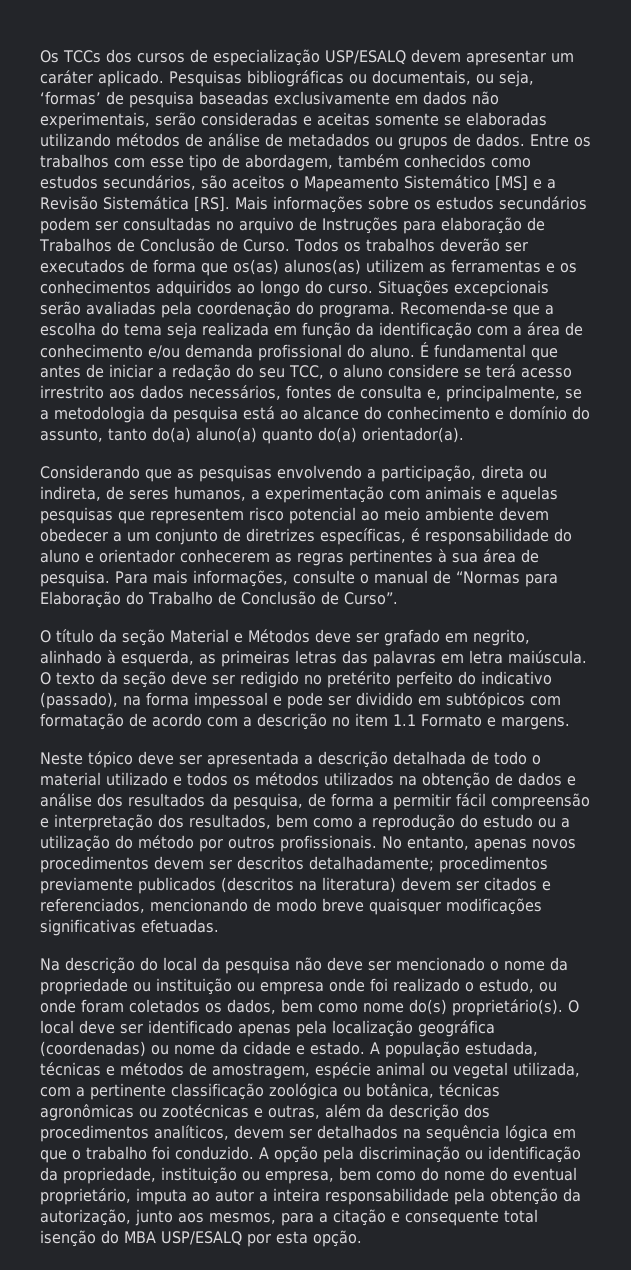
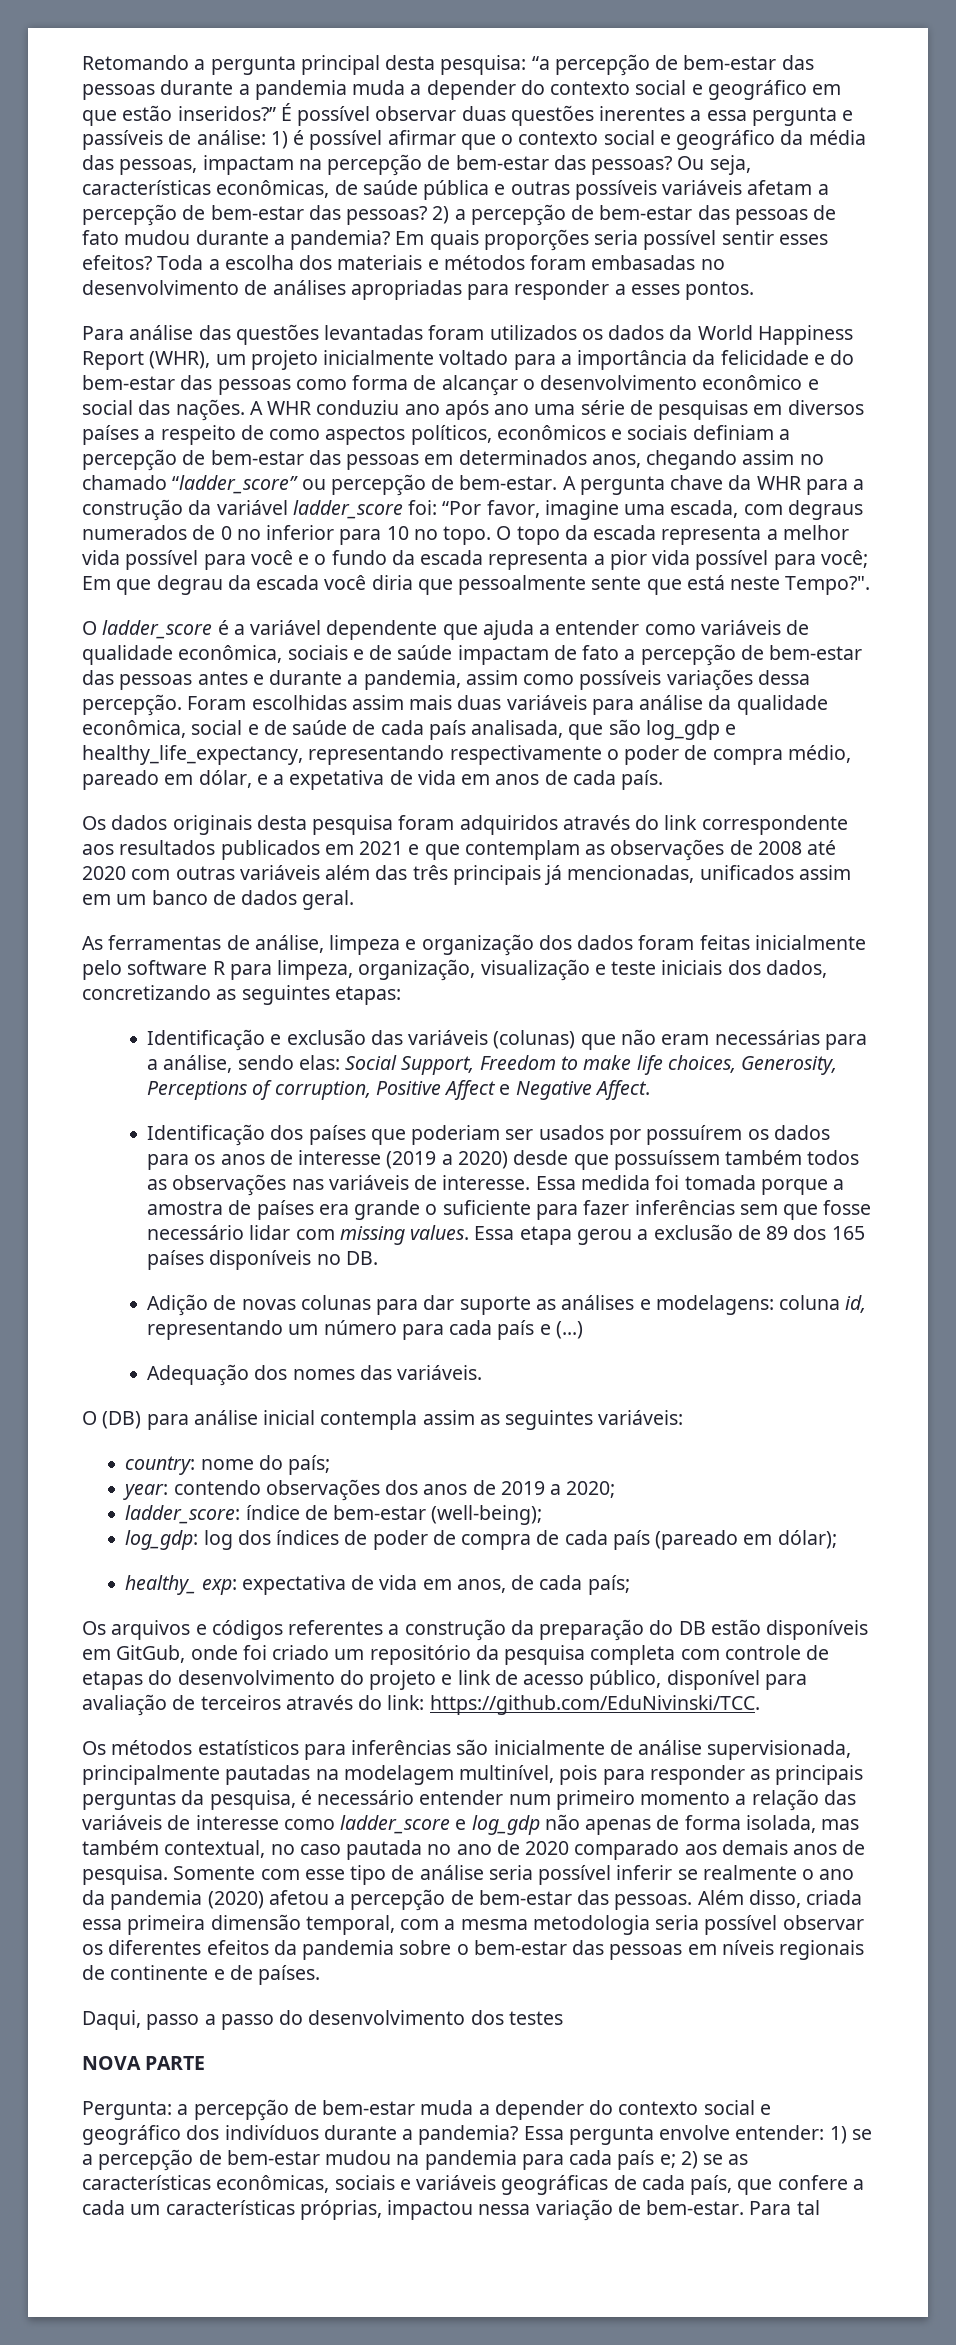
- Os TCCs dos cursos de especialização USP/ESALQ devem apresentar um caráter aplicado. Pesquisas bibliográficas ou documentais, ou seja, ‘formas’ de pesquisa baseadas exclusivamente em dados não experimentais, serão consideradas e aceitas somente se elaboradas utilizando métodos de análise de metadados ou grupos de dados. Entre os trabalhos com esse tipo de abordagem, também conhecidos como estudos secundários, são aceitos o Mapeamento Sistemático [MS] e a Revisão Sistemática [RS]. Mais informações sobre os estudos secundários podem ser consultadas no arquivo de Instruções para elaboração de Trabalhos de Conclusão de Curso. Todos os trabalhos deverão ser executados de forma que os(as) alunos(as) utilizem as ferramentas e os conhecimentos adquiridos ao longo do curso. Situações excepcionais serão avaliadas pela coordenação do programa. Recomenda-se que a escolha do tema seja realizada em função da identificação com a área de conhecimento e/ou demanda profissional do aluno. É fundamental que antes de iniciar a redação do seu TCC, o aluno considere se terá acesso irrestrito aos dados necessários, fontes de consulta e, principalmente, se a metodologia da pesquisa está ao alcance do conhecimento e domínio do assunto, tanto do(a) aluno(a) quanto do(a) orientador(a).
- Considerando que as pesquisas envolvendo a participação, direta ou indireta, de seres humanos, a experimentação com animais e aquelas pesquisas que representem risco potencial ao meio ambiente devem obedecer a um conjunto de diretrizes específicas, é responsabilidade do aluno e orientador conhecerem as regras pertinentes à sua área de pesquisa. Para mais informações, consulte o manual de “Normas para Elaboração do Trabalho de Conclusão de Curso”.
- O título da seção Material e Métodos deve ser grafado em negrito, alinhado à esquerda, as primeiras letras das palavras em letra maiúscula. O texto da seção deve ser redigido no pretérito perfeito do indicativo (passado), na forma impessoal e pode ser dividido em subtópicos com formatação de acordo com a descrição no item 1.1 Formato e margens.
- Neste tópico deve ser apresentada a descrição detalhada de todo o material utilizado e todos os métodos utilizados na obtenção de dados e análise dos resultados da pesquisa, de forma a permitir fácil compreensão e interpretação dos resultados, bem como a reprodução do estudo ou a utilização do método por outros profissionais. No entanto, apenas novos procedimentos devem ser descritos detalhadamente; procedimentos previamente publicados (descritos na literatura) devem ser citados e referenciados, mencionando de modo breve quaisquer modificações significativas efetuadas.
- Na descrição do local da pesquisa não deve ser mencionado o nome da propriedade ou instituição ou empresa onde foi realizado o estudo, ou onde foram coletados os dados, bem como nome do(s) proprietário(s). O local deve ser identificado apenas pela localização geográfica (coordenadas) ou nome da cidade e estado. A população estudada, técnicas e métodos de amostragem, espécie animal ou vegetal utilizada, com a pertinente classificação zoológica ou botânica, técnicas agronômicas ou zootécnicas e outras, além da descrição dos procedimentos analíticos, devem ser detalhados na sequência lógica em que o trabalho foi conduzido. A opção pela discriminação ou identificação da propriedade, instituição ou empresa, bem como do nome do eventual proprietário, imputa ao autor a inteira responsabilidade pela obtenção da autorização, junto aos mesmos, para a citação e consequente total isenção do MBA USP/ESALQ por esta opção.
+ Retomando a pergunta principal desta pesquisa: “a percepção de bem-estar das pessoas durante a pandemia muda a depender do contexto social e geográfico em que estão inseridos?” É possível observar duas questões inerentes a essa pergunta e passíveis de análise: 1) é possível afirmar que o contexto social e geográfico da média das pessoas, impactam na percepção de bem-estar das pessoas? Ou seja, características econômicas, de saúde pública e outras possíveis variáveis afetam a percepção de bem-estar das pessoas? 2) a percepção de bem-estar das pessoas de fato mudou durante a pandemia? Em quais proporções seria possível sentir esses efeitos? Toda a escolha dos materiais e métodos foram embasadas no desenvolvimento de análises apropriadas para responder a esses pontos.
+ Para análise das questões levantadas foram utilizados os dados da World Happiness Report (WHR), um projeto inicialmente voltado para a importância da felicidade e do bem-estar das pessoas como forma de alcançar o desenvolvimento econômico e social das nações. A WHR conduziu ano após ano uma série de pesquisas em diversos países a respeito de como aspectos políticos, econômicos e sociais definiam a percepção de bem-estar das pessoas em determinados anos, chegando assim no chamado “ladder_score” ou percepção de bem-estar. A pergunta chave da WHR para a construção da variável ladder_score foi: “Por favor, imagine uma escada, com degraus numerados de 0 no inferior para 10 no topo. O topo da escada representa a melhor vida possível para você e o fundo da escada representa a pior vida possível para você; Em que degrau da escada você diria que pessoalmente sente que está neste Tempo?".
+ O ladder_score é a variável dependente que ajuda a entender como variáveis de qualidade econômica, sociais e de saúde impactam de fato a percepção de bem-estar das pessoas antes e durante a pandemia, assim como possíveis variações dessa percepção. Foram escolhidas assim mais duas variáveis para análise da qualidade econômica, social e de saúde de cada país analisada, que são log_gdp e healthy_life_expectancy, representando respectivamente o poder de compra médio, pareado em dólar, e a expetativa de vida em anos de cada país.
+ Os dados originais desta pesquisa foram adquiridos através do link correspondente aos resultados publicados em 2021 e que contemplam as observações de 2008 até 2020 com outras variáveis além das três principais já mencionadas, unificados assim em um banco de dados geral.
+ As ferramentas de análise, limpeza e organização dos dados foram feitas inicialmente pelo software R para limpeza, organização, visualização e teste iniciais dos dados, concretizando as seguintes etapas:
+ Identificação e exclusão das variáveis (colunas) que não eram necessárias para a análise, sendo elas: Social Support, Freedom to make life choices, Generosity, Perceptions of corruption, Positive Affect e Negative Affect.
+ Identificação dos países que poderiam ser usados por possuírem os dados para os anos de interesse (2019 a 2020) desde que possuíssem também todos as observações nas variáveis de interesse. Essa medida foi tomada porque a amostra de países era grande o suficiente para fazer inferências sem que fosse necessário lidar com missing values. Essa etapa gerou a exclusão de 89 dos 165 países disponíveis no DB.
+ Adição de novas colunas para dar suporte as análises e modelagens: coluna id, representando um número para cada país e (...)
+ Adequação dos nomes das variáveis.
+ O (DB) para análise inicial contempla assim as seguintes variáveis:
+ country: nome do país;
+ year: contendo observações dos anos de 2019 a 2020;
+ ladder_score: índice de bem-estar (well-being);
+ log_gdp: log dos índices de poder de compra de cada país (pareado em dólar);
+ healthy_ exp: expectativa de vida em anos, de cada país;
+ Os arquivos e códigos referentes a construção da preparação do DB estão disponíveis em GitGub, onde foi criado um repositório da pesquisa completa com controle de etapas do desenvolvimento do projeto e link de acesso público, disponível para avaliação de terceiros através do link: https://github.com/EduNivinski/TCC.
+ Os métodos estatísticos para inferências são inicialmente de análise supervisionada, principalmente pautadas na modelagem multinível, pois para responder as principais perguntas da pesquisa, é necessário entender num primeiro momento a relação das variáveis de interesse como ladder_score e log_gdp não apenas de forma isolada, mas também contextual, no caso pautada no ano de 2020 comparado aos demais anos de pesquisa. Somente com esse tipo de análise seria possível inferir se realmente o ano da pandemia (2020) afetou a percepção de bem-estar das pessoas. Além disso, criada essa primeira dimensão temporal, com a mesma metodologia seria possível observar os diferentes efeitos da pandemia sobre o bem-estar das pessoas em níveis regionais de continente e de países.
+ Daqui, passo a passo do desenvolvimento dos testes
+ NOVA PARTE
+ Pergunta: a percepção de bem-estar muda a depender do contexto social e geográfico dos indivíduos durante a pandemia? Essa pergunta envolve entender: 1) se a percepção de bem-estar mudou na pandemia para cada país e; 2) se as características econômicas, sociais e variáveis geográficas de cada país, que confere a cada um características próprias, impactou nessa variação de bem-estar. Para tal

